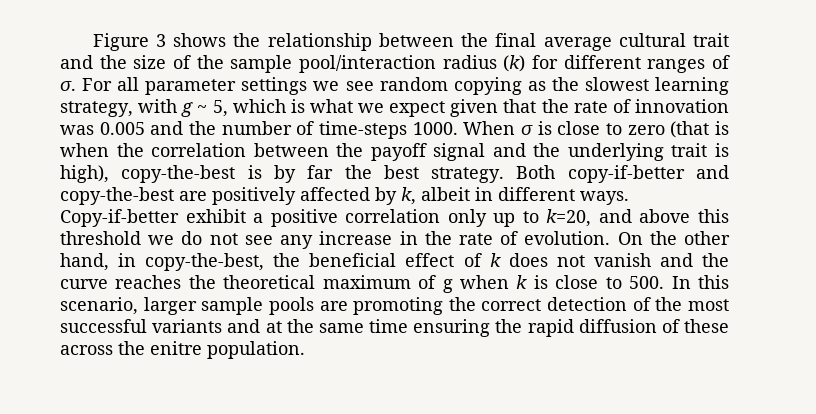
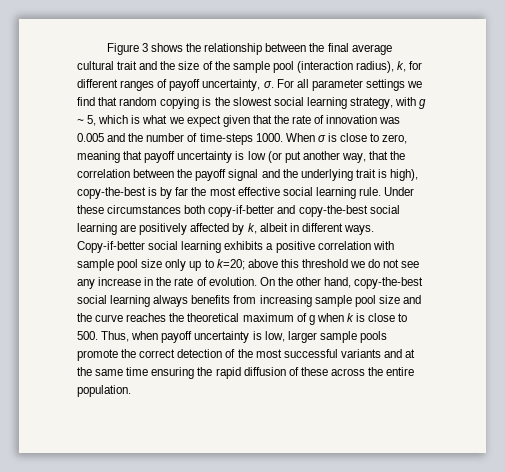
- Figure 3 shows the relationship between the final average cultural trait and the size of the sample pool/interaction radius (k) for different ranges of σ.
+ Figure 3 shows the relationship between the final average cultural trait and the size of the sample pool (interaction radius), k, for different ranges of payoff uncertainty, σ.
- For all parameter settings we see random copying as the slowest learning strategy, with g ~ 5, which is what we expect given that the rate of innovation was 0.005 and the number of time-steps 1000.
+ For all parameter settings we find that random copying is the slowest social learning strategy, with g ~ 5, which is what we expect given that the rate of innovation was 0.005 and the number of time-steps 1000.
- When σ is close to zero (that is when the correlation between the payoff signal and the underlying trait is high), copy-the-best is by far the best strategy. Both copy-if-better and copy-the-best are positively affected by k, albeit in different ways.
+ When σ is close to zero, meaning that payoff uncertainty is low (or put another way, that the correlation between the payoff signal and the underlying trait is high), copy-the-best is by far the most effective social learning rule. Under these circumstances both copy-if-better and copy-the-best social learning are positively affected by k, albeit in different ways.
- Copy-if-better exhibit a positive correlation only up to k=20, and above this threshold we do not see any increase in the rate of evolution.
+ Copy-if-better social learning exhibits a positive correlation with sample pool size only up to k=20; above this threshold we do not see any increase in the rate of evolution.
- On the other hand, in copy-the-best, the beneficial effect of k does not vanish and the curve reaches the theoretical maximum of g when k is close to 500. In this scenario, larger sample pools are promoting the correct detection of the most successful variants and at the same time ensuring the rapid diffusion of these across the enitre population.
+ On the other hand, copy-the-best social learning always benefits from increasing sample pool size and the curve reaches the theoretical maximum of g when k is close to 500. Thus, when payoff uncertainty is low, larger sample pools promote the correct detection of the most successful variants and at the same time ensuring the rapid diffusion of these across the entire population.

